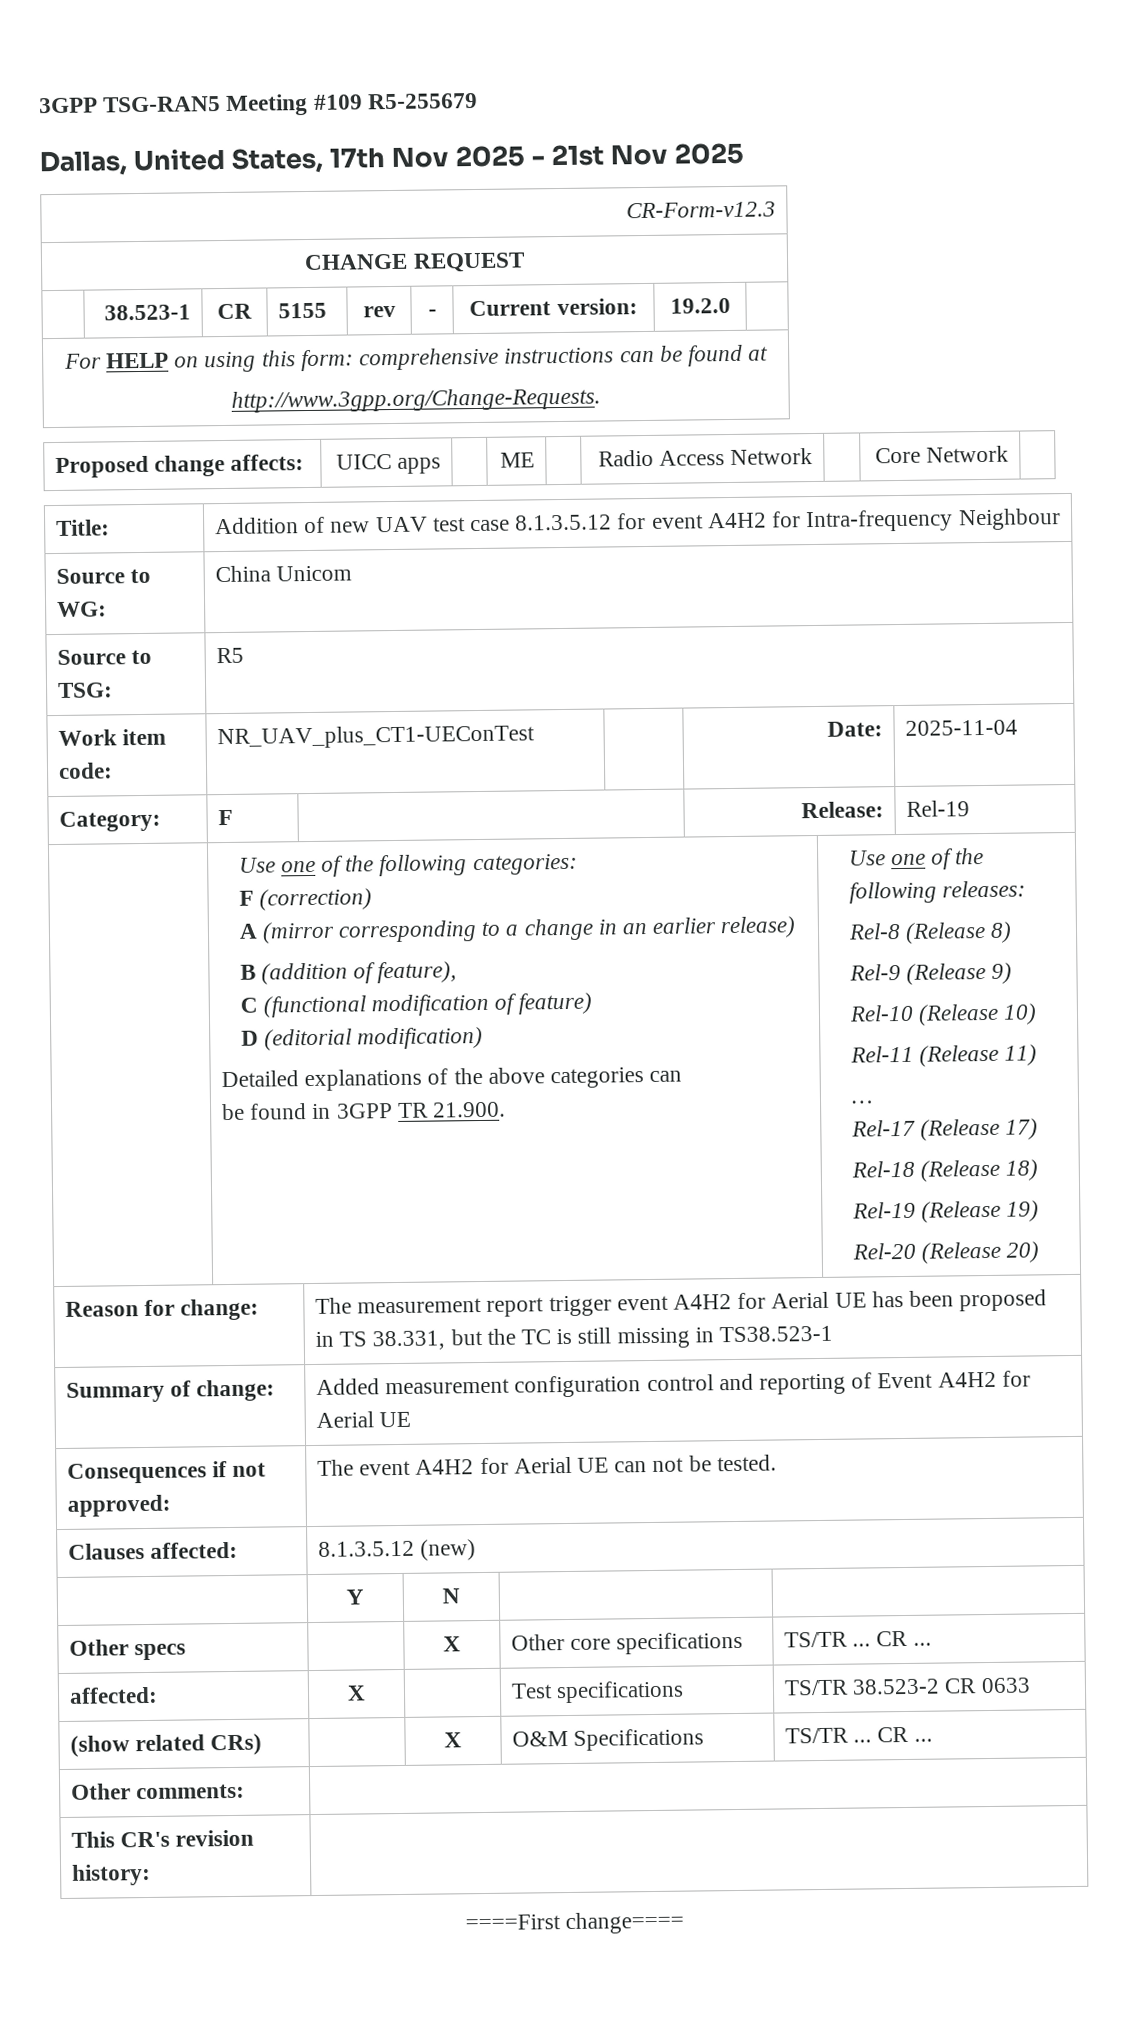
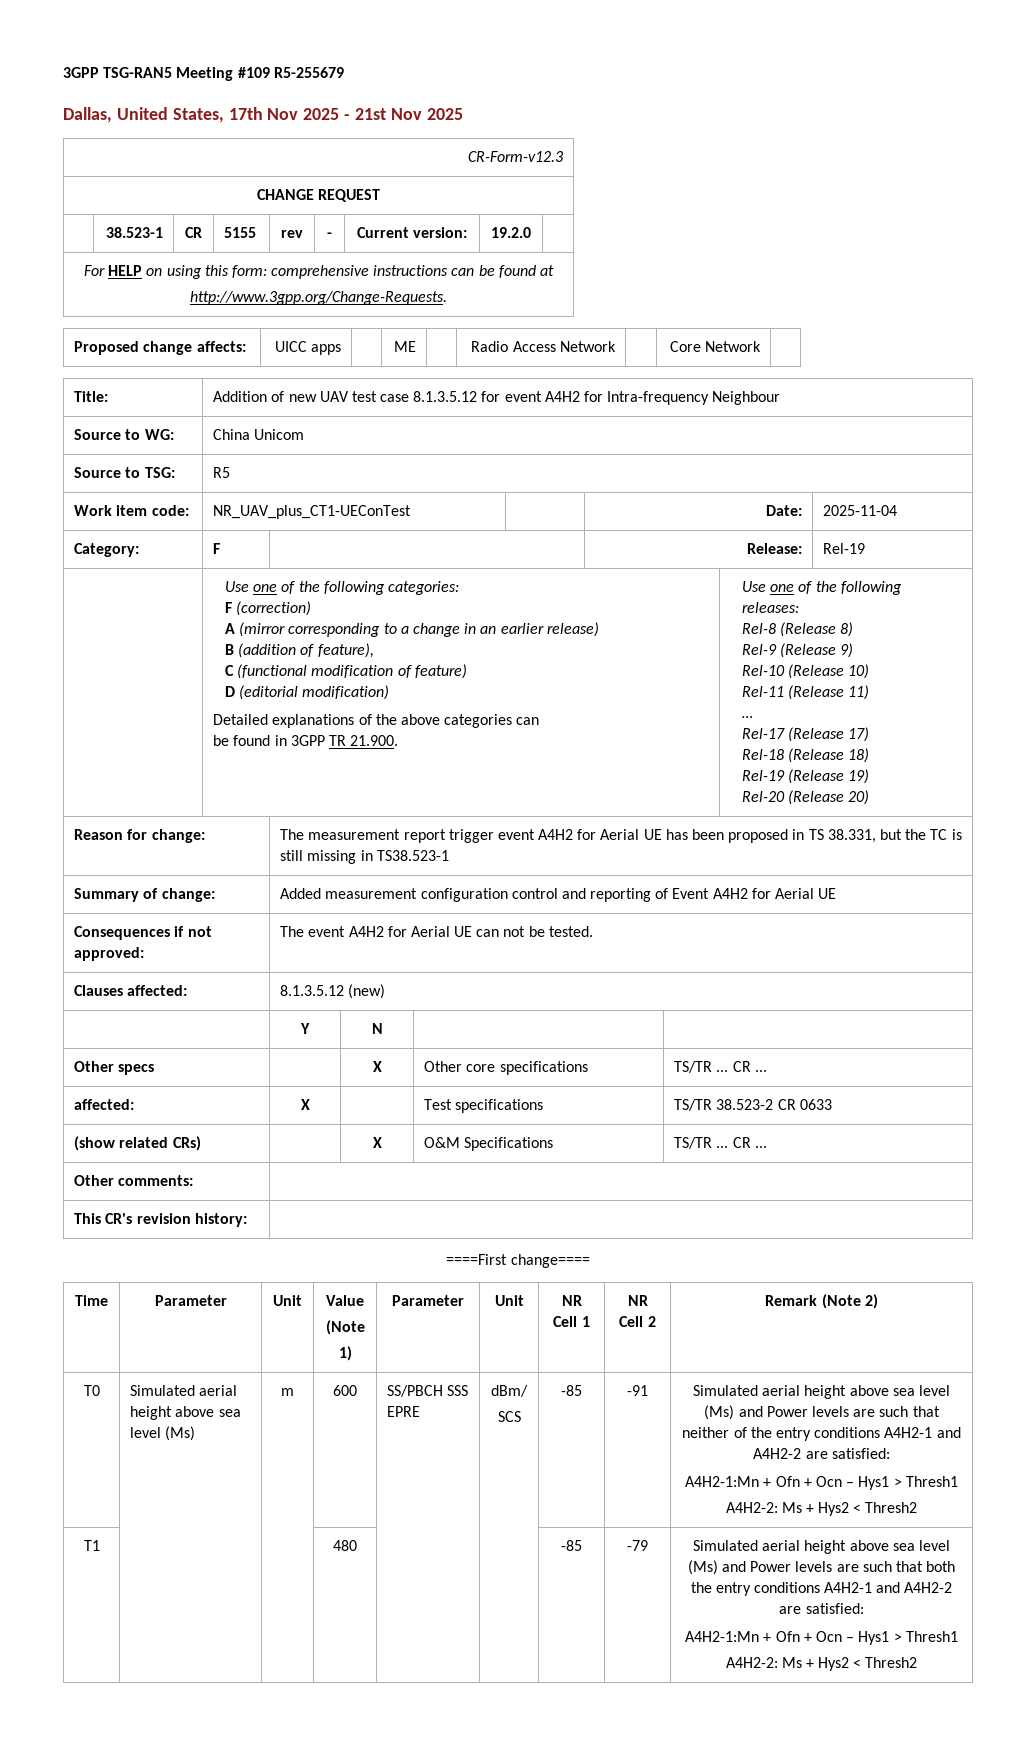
+ Time | Parameter | Unit | Value
+ (Note
+ 1) | Parameter | Unit | NR Cell 1 | NR Cell 2 | Remark (Note 2)
+ T0 | Simulated aerial height above sea level (Ms) | m | 600 | SS/PBCH SSS EPRE | dBm/
+ SCS | -85 | -91 | Simulated aerial height above sea level (Ms) and Power levels are such that neither of the entry conditions A4H2-1 and A4H2-2 are satisfied:
+ A4H2-1:Mn + Ofn + Ocn – Hys1 > Thresh1
+ A4H2-2: Ms + Hys2 < Thresh2
+ T1 | | | 480 | | | -85 | -79 | Simulated aerial height above sea level (Ms) and Power levels are such that both the entry conditions A4H2-1 and A4H2-2 are satisfied:
+ A4H2-1:Mn + Ofn + Ocn – Hys1 > Thresh1
+ A4H2-2: Ms + Hys2 < Thresh2

